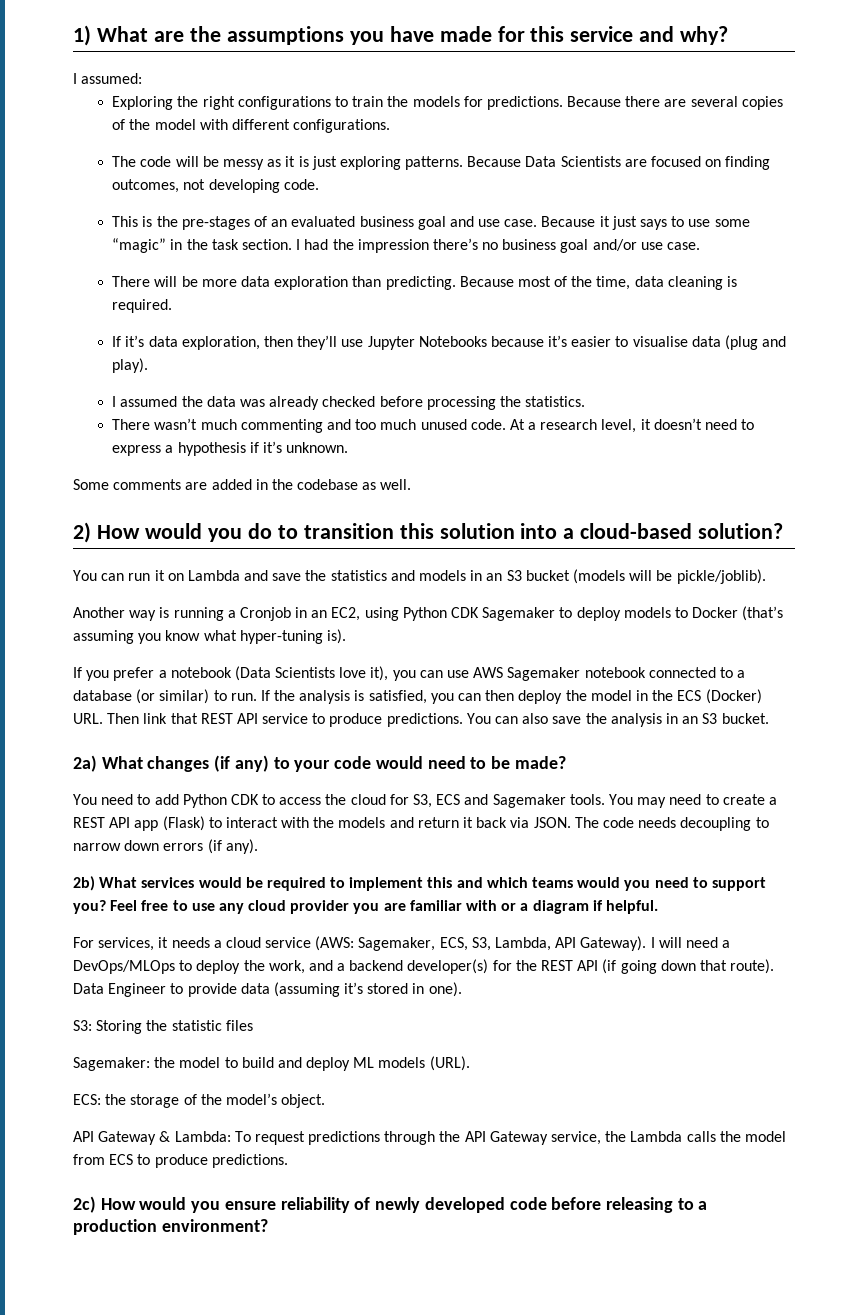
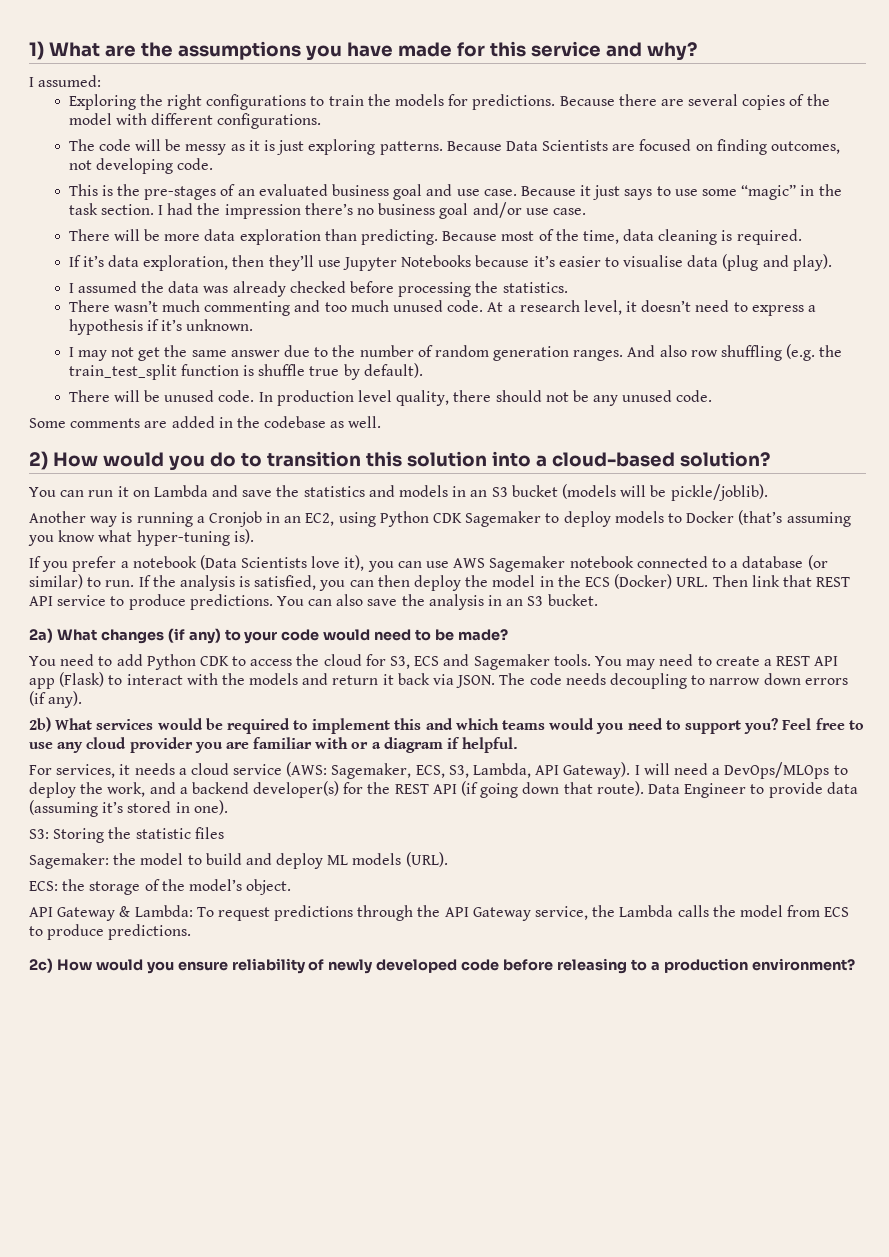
+ I may not get the same answer due to the number of random generation ranges. And also row shuffling (e.g. the train_test_split function is shuffle true by default).
+ There will be unused code. In production level quality, there should not be any unused code.

